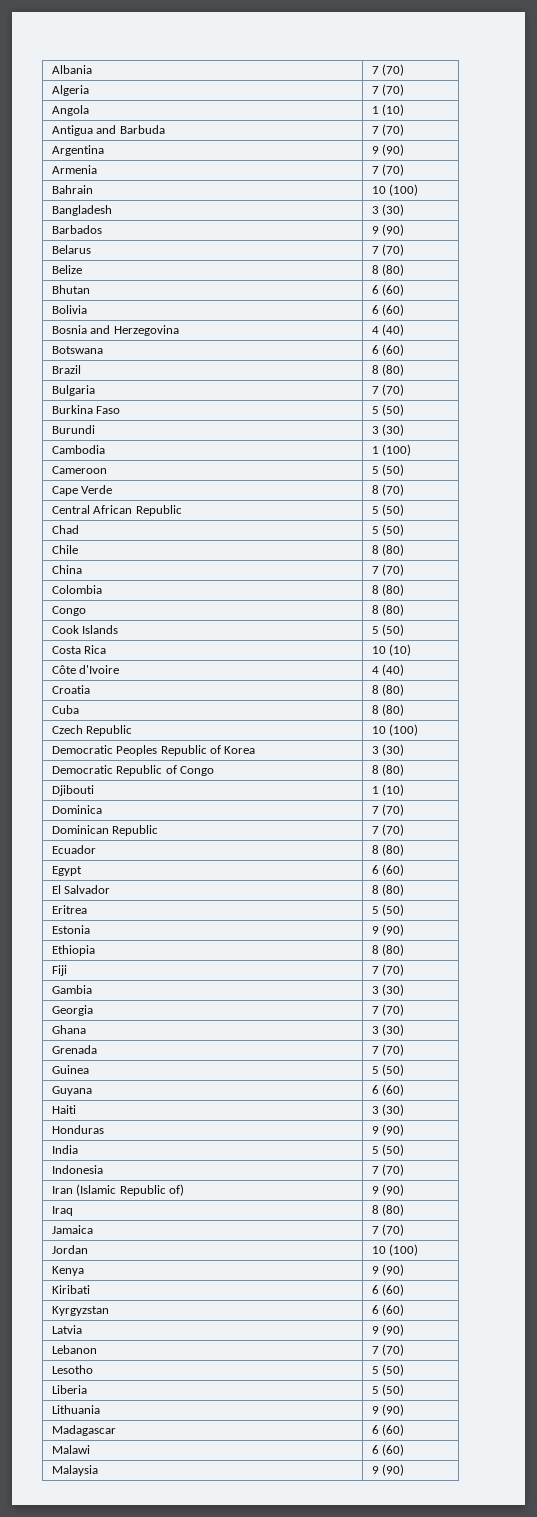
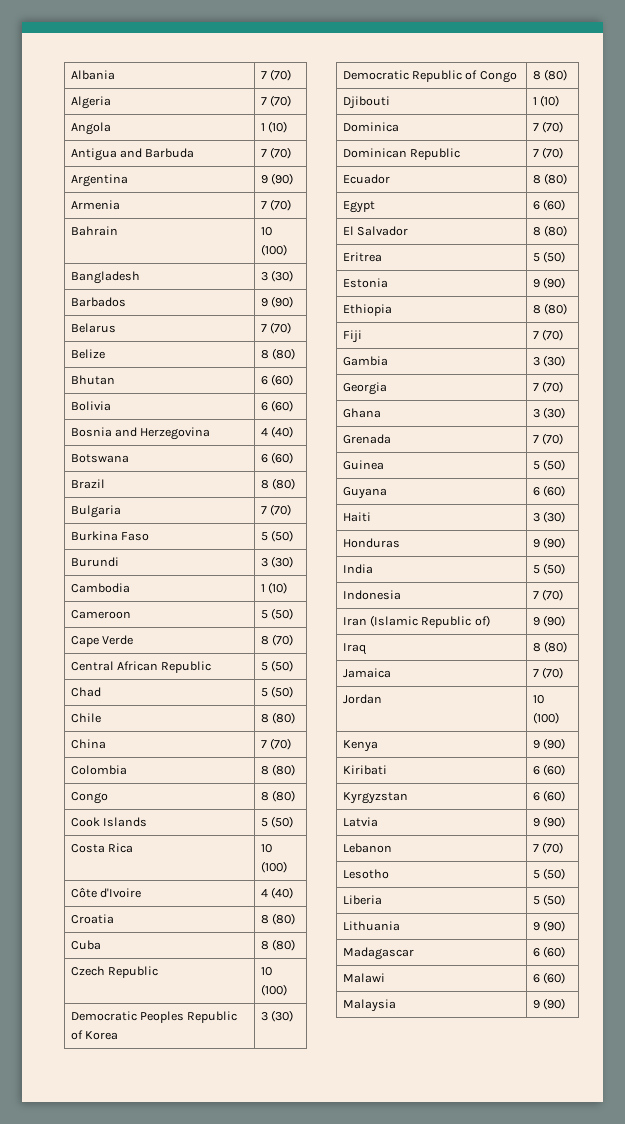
- Cambodia | 1 (100)
+ Cambodia | 1 (10)
- Costa Rica | 10 (10)
+ Costa Rica | 10 (100)

